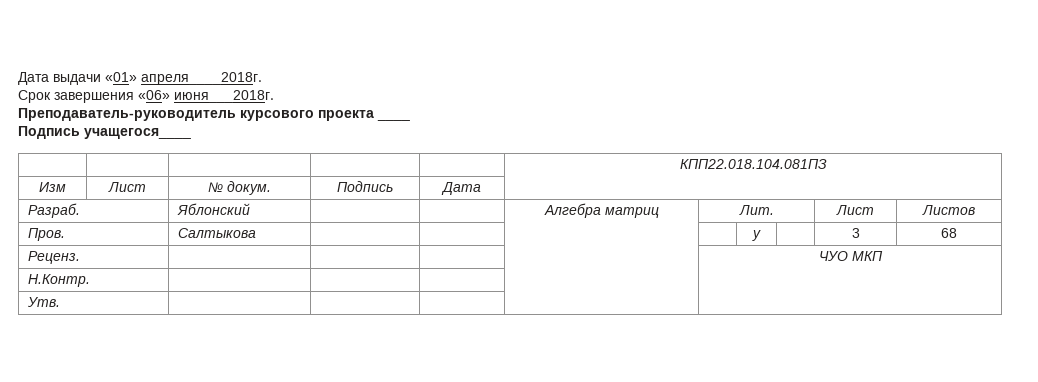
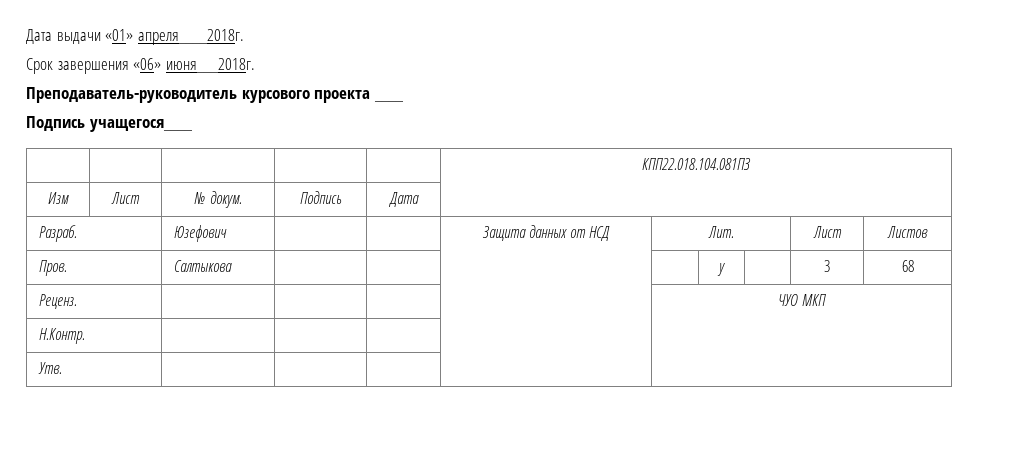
- Разраб. | Яблонский | | | Алгебра матриц | Лит. | Лист | Листов
+ Разраб. | Юзефович | | | Защита данных от НСД | Лит. | Лист | Листов

